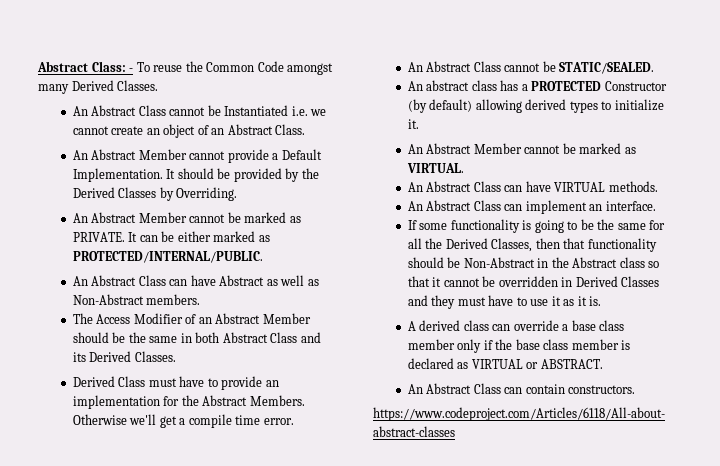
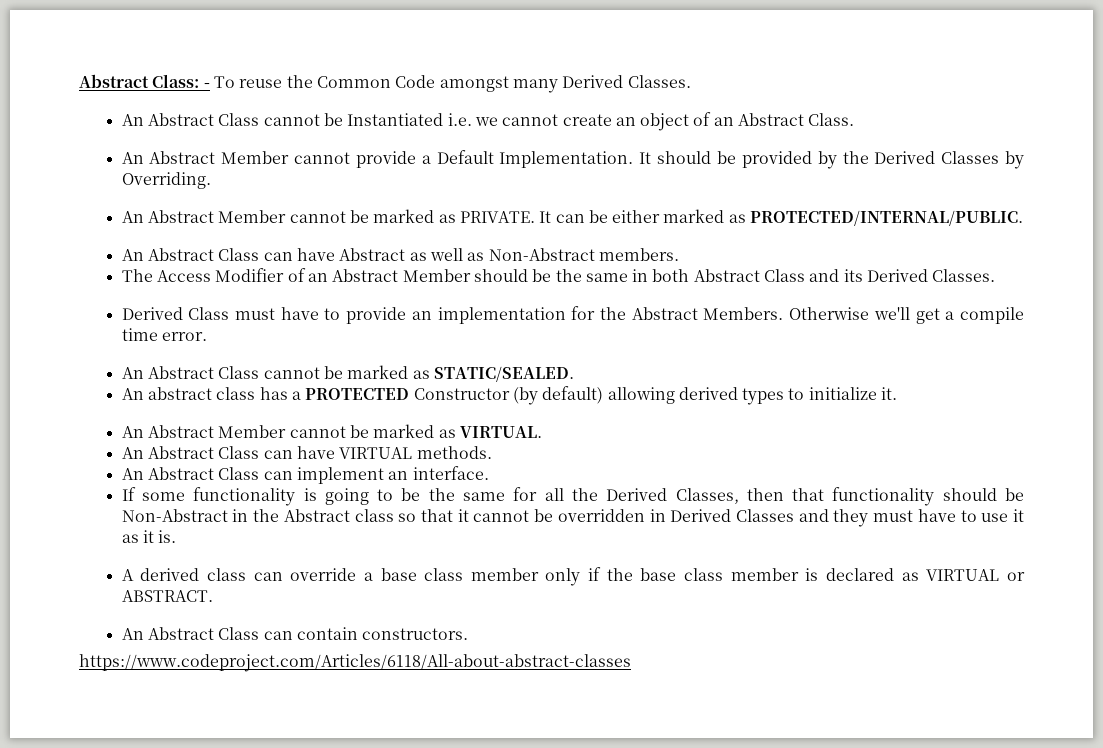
- An Abstract Class cannot be STATIC/SEALED.
+ An Abstract Class cannot be marked as STATIC/SEALED.

